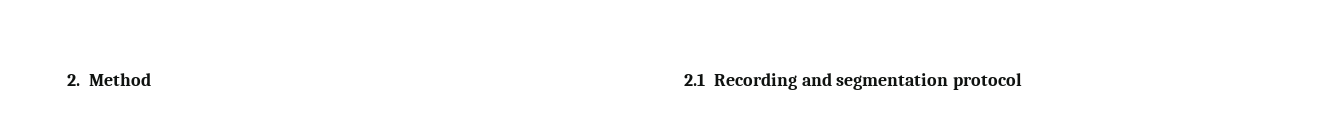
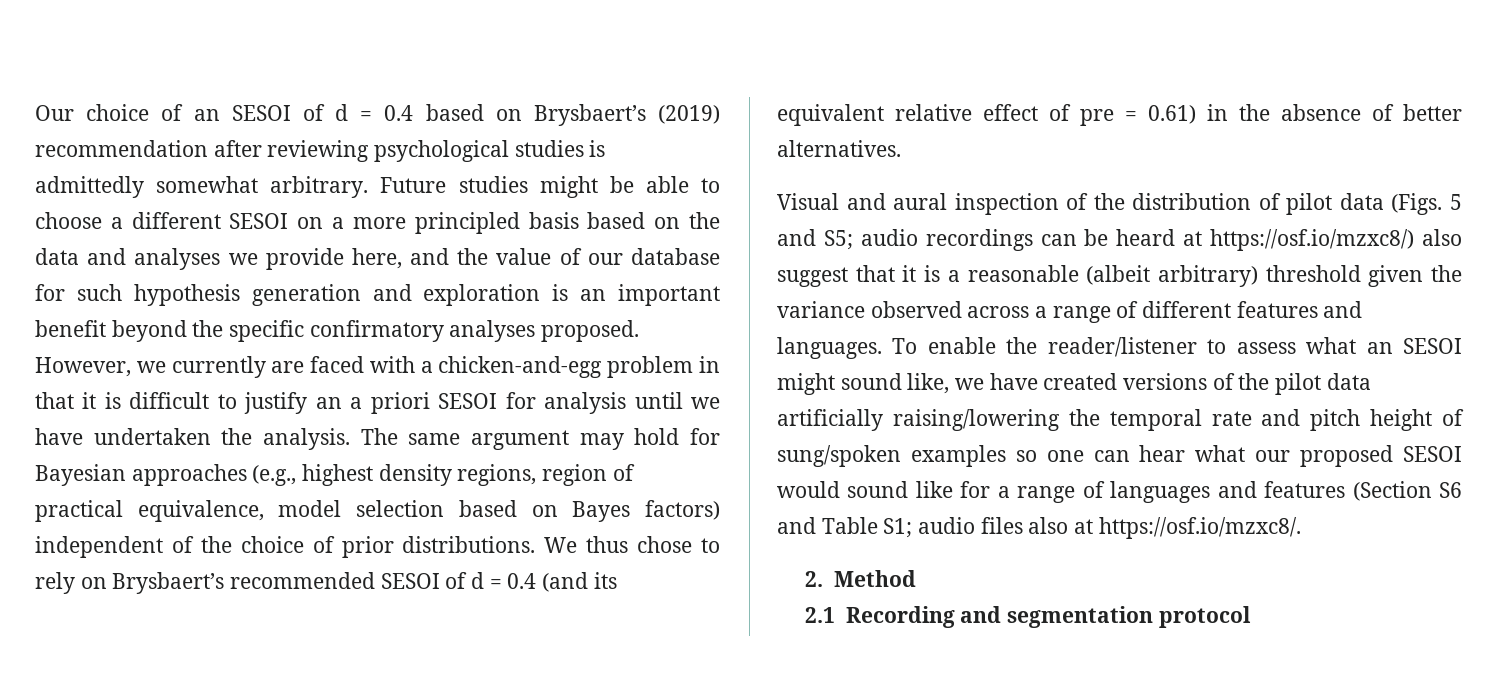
+ Our choice of an SESOI of d = 0.4 based on Brysbaert’s (2019) recommendation after reviewing psychological studies is admittedly somewhat arbitrary. Future studies might be able to choose a different SESOI on a more principled basis based on the data and analyses we provide here, and the value of our database for such hypothesis generation and exploration is an important benefit beyond the specific confirmatory analyses proposed. However, we currently are faced with a chicken-and-egg problem in that it is difficult to justify an a priori SESOI for analysis until we have undertaken the analysis. The same argument may hold for Bayesian approaches (e.g., highest density regions, region of practical equivalence, model selection based on Bayes factors) independent of the choice of prior distributions. We thus chose to rely on Brysbaert’s recommended SESOI of d = 0.4 (and its equivalent relative effect of pre = 0.61) in the absence of better alternatives.
+ Visual and aural inspection of the distribution of pilot data (Figs. 5 and S5; audio recordings can be heard at https://osf.io/mzxc8/) also suggest that it is a reasonable (albeit arbitrary) threshold given the variance observed across a range of different features and languages. To enable the reader/listener to assess what an SESOI might sound like, we have created versions of the pilot data artificially raising/lowering the temporal rate and pitch height of sung/spoken examples so one can hear what our proposed SESOI would sound like for a range of languages and features (Section S6 and Table S1; audio files also at https://osf.io/mzxc8/.

